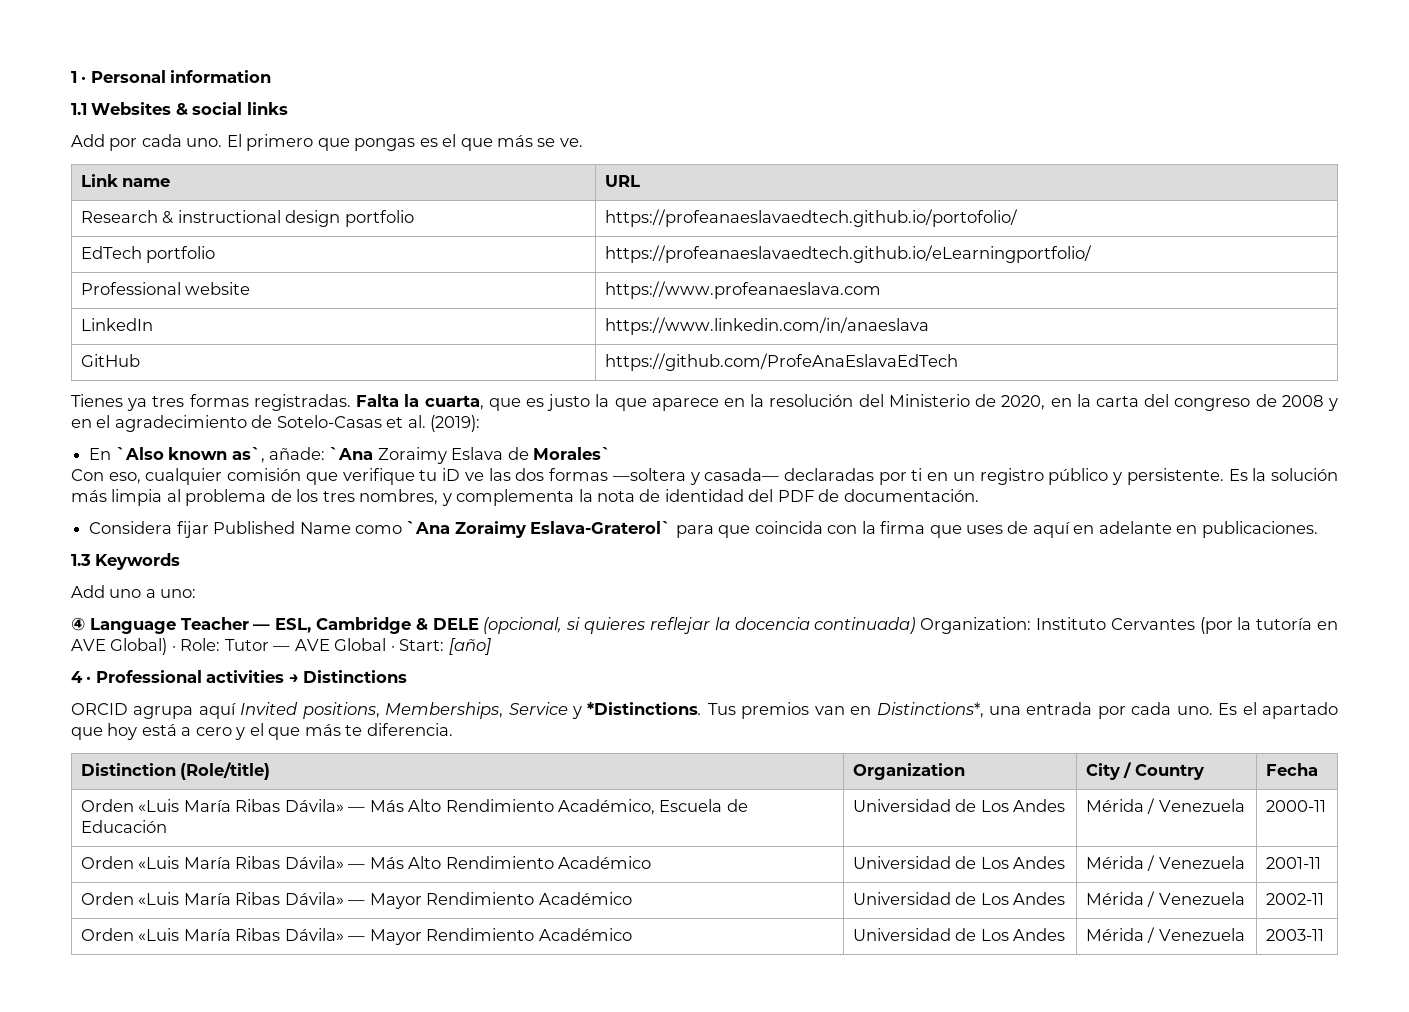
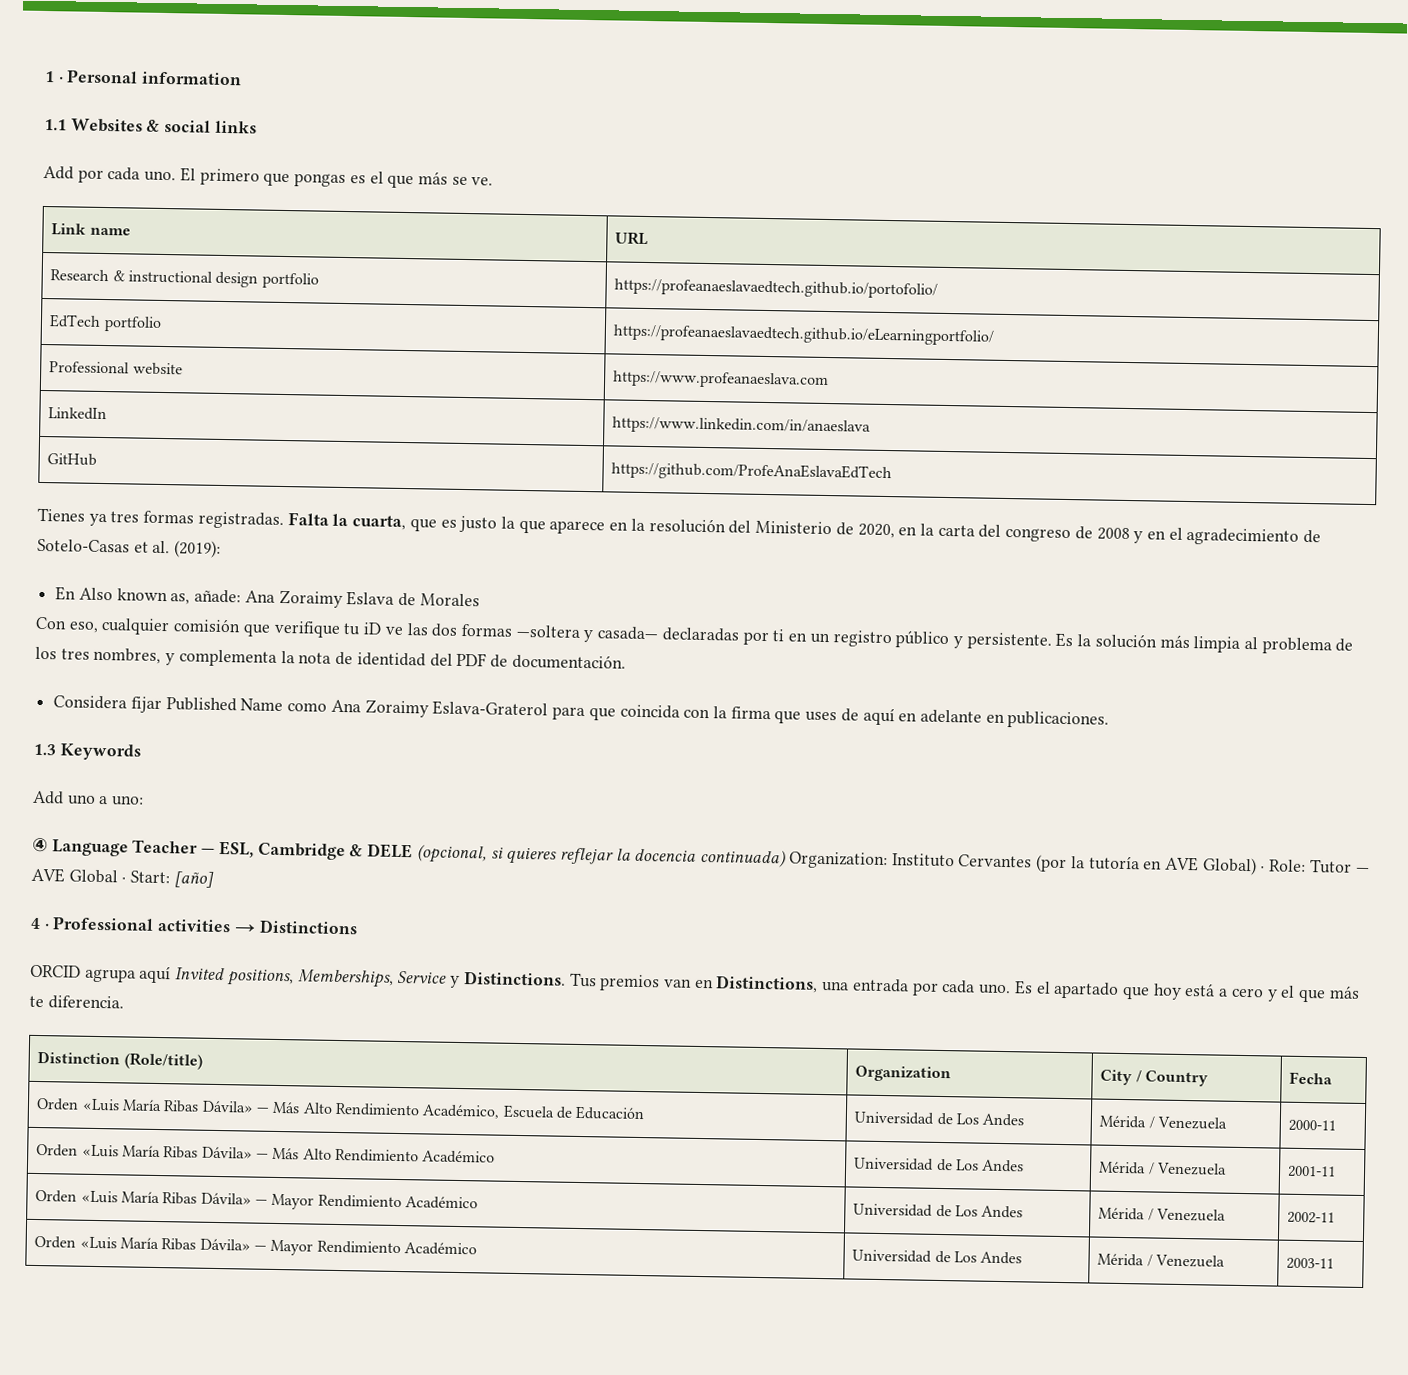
- En `Also known as`, añade: `Ana Zoraimy Eslava de Morales`
+ En Also known as, añade: Ana Zoraimy Eslava de Morales
- Considera fijar Published Name como `Ana Zoraimy Eslava-Graterol` para que coincida con la firma que uses de aquí en adelante en publicaciones.
+ Considera fijar Published Name como Ana Zoraimy Eslava-Graterol para que coincida con la firma que uses de aquí en adelante en publicaciones.
- ORCID agrupa aquí Invited positions, Memberships, Service y *Distinctions.
+ ORCID agrupa aquí Invited positions, Memberships, Service y Distinctions.
- Tus premios van en Distinctions*, una entrada por cada uno.
+ Tus premios van en Distinctions, una entrada por cada uno.

